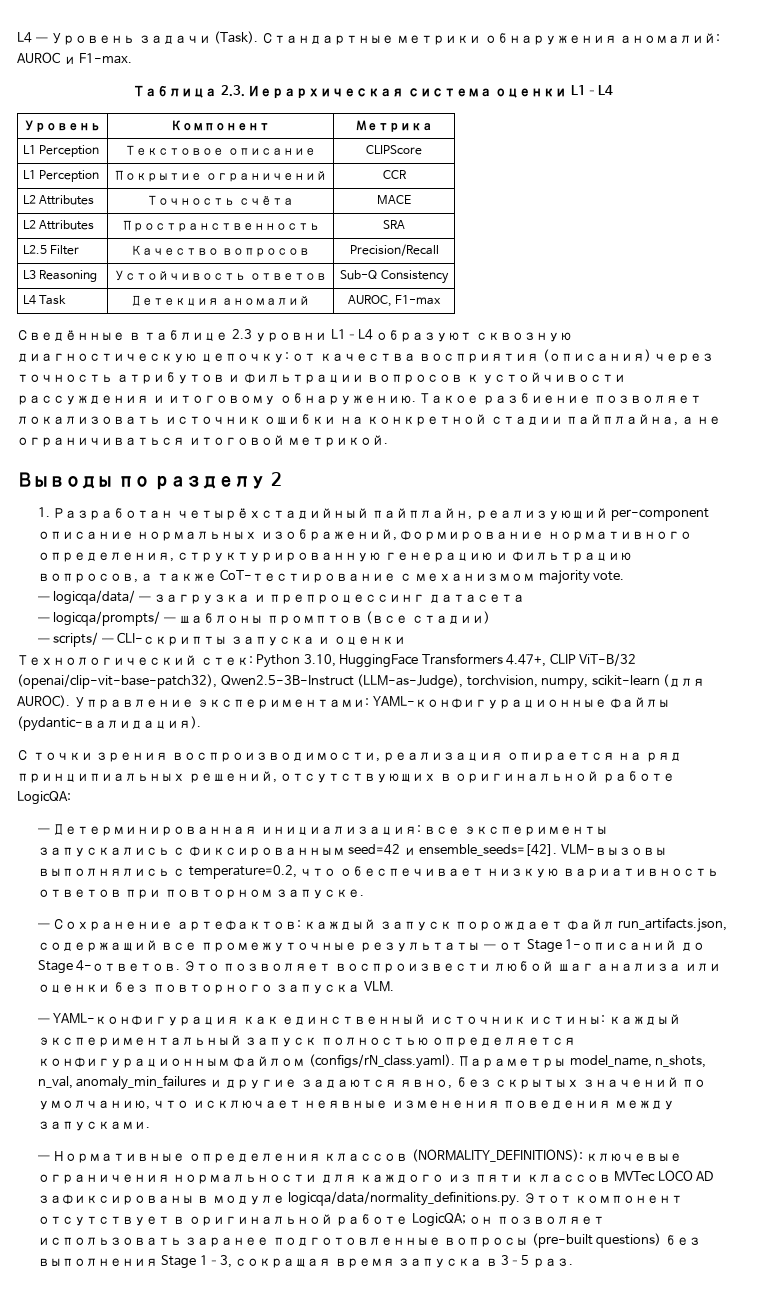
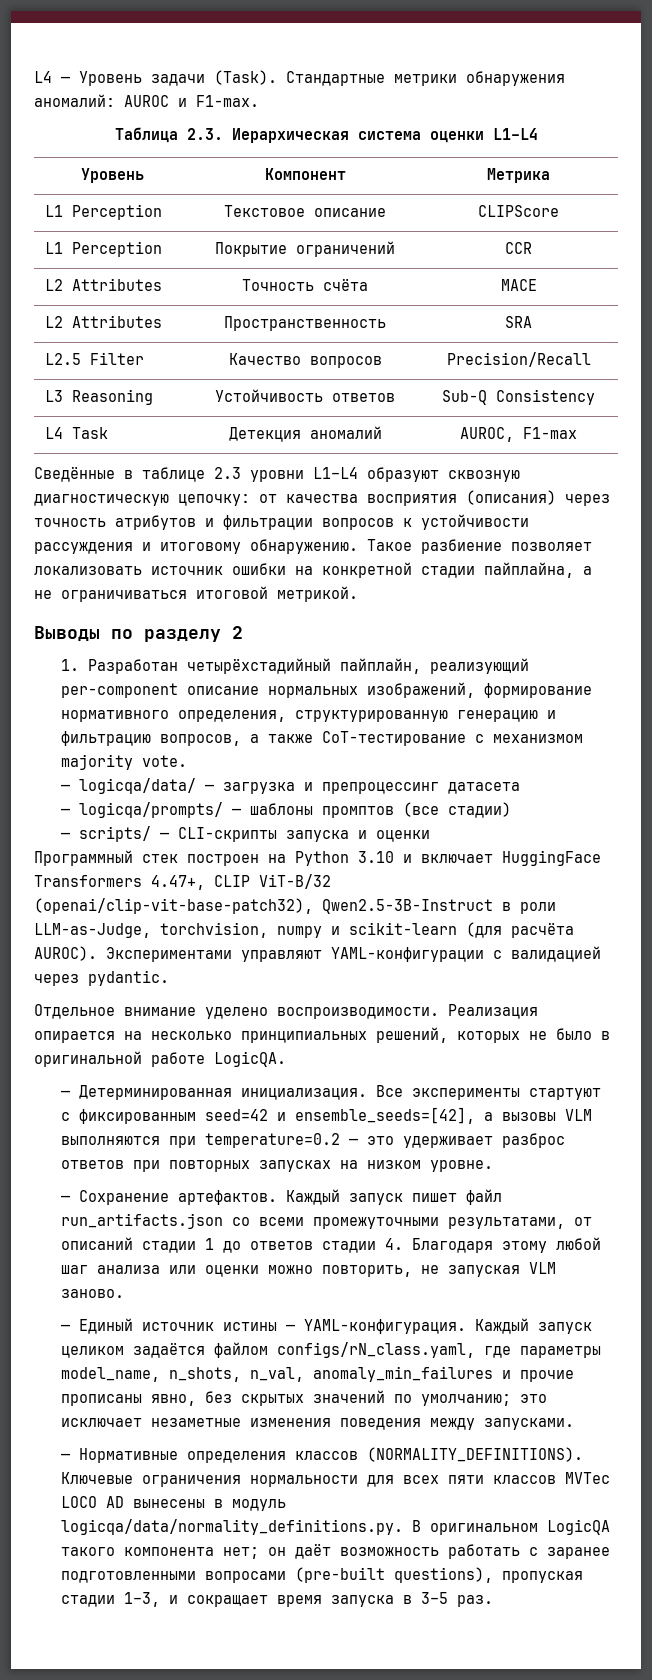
- Технологический стек: Python 3.10, HuggingFace Transformers 4.47+, CLIP ViT-B/32 (openai/clip-vit-base-patch32), Qwen2.5-3B-Instruct (LLM-as-Judge), torchvision, numpy, scikit-learn (для AUROC). Управление экспериментами: YAML-конфигурационные файлы (pydantic-валидация).
- С точки зрения воспроизводимости, реализация опирается на ряд принципиальных решений, отсутствующих в оригинальной работе LogicQA:
+ Программный стек построен на Python 3.10 и включает HuggingFace Transformers 4.47+, CLIP ViT-B/32 (openai/clip-vit-base-patch32), Qwen2.5-3B-Instruct в роли LLM-as-Judge, torchvision, numpy и scikit-learn (для расчёта AUROC). Экспериментами управляют YAML-конфигурации с валидацией через pydantic.
+ Отдельное внимание уделено воспроизводимости. Реализация опирается на несколько принципиальных решений, которых не было в оригинальной работе LogicQA.
- — Детерминированная инициализация: все эксперименты запускались с фиксированным seed=42 и ensemble_seeds=[42]. VLM-вызовы выполнялись с temperature=0.2, что обеспечивает низкую вариативность ответов при повторном запуске.
- — Сохранение артефактов: каждый запуск порождает файл run_artifacts.json, содержащий все промежуточные результаты — от Stage 1-описаний до Stage 4-ответов. Это позволяет воспроизвести любой шаг анализа или оценки без повторного запуска VLM.
- — YAML-конфигурация как единственный источник истины: каждый экспериментальный запуск полностью определяется конфигурационным файлом (configs/rN_class.yaml). Параметры model_name, n_shots, n_val, anomaly_min_failures и другие задаются явно, без скрытых значений по умолчанию, что исключает неявные изменения поведения между запусками.
+ — Детерминированная инициализация. Все эксперименты стартуют с фиксированным seed=42 и ensemble_seeds=[42], а вызовы VLM выполняются при temperature=0.2 — это удерживает разброс ответов при повторных запусках на низком уровне.
+ — Сохранение артефактов. Каждый запуск пишет файл run_artifacts.json со всеми промежуточными результатами, от описаний стадии 1 до ответов стадии 4. Благодаря этому любой шаг анализа или оценки можно повторить, не запуская VLM заново.
+ — Единый источник истины — YAML-конфигурация. Каждый запуск целиком задаётся файлом configs/rN_class.yaml, где параметры model_name, n_shots, n_val, anomaly_min_failures и прочие прописаны явно, без скрытых значений по умолчанию; это исключает незаметные изменения поведения между запусками.
- — Нормативные определения классов (NORMALITY_DEFINITIONS): ключевые ограничения нормальности для каждого из пяти классов MVTec LOCO AD зафиксированы в модуле logicqa/data/normality_definitions.py. Этот компонент отсутствует в оригинальной работе LogicQA; он позволяет использовать заранее подготовленные вопросы (pre-built questions) без выполнения Stage 1–3, сокращая время запуска в 3–5 раз.
+ — Нормативные определения классов (NORMALITY_DEFINITIONS). Ключевые ограничения нормальности для всех пяти классов MVTec LOCO AD вынесены в модуль logicqa/data/normality_definitions.py. В оригинальном LogicQA такого компонента нет; он даёт возможность работать с заранее подготовленными вопросами (pre-built questions), пропуская стадии 1–3, и сокращает время запуска в 3–5 раз.

